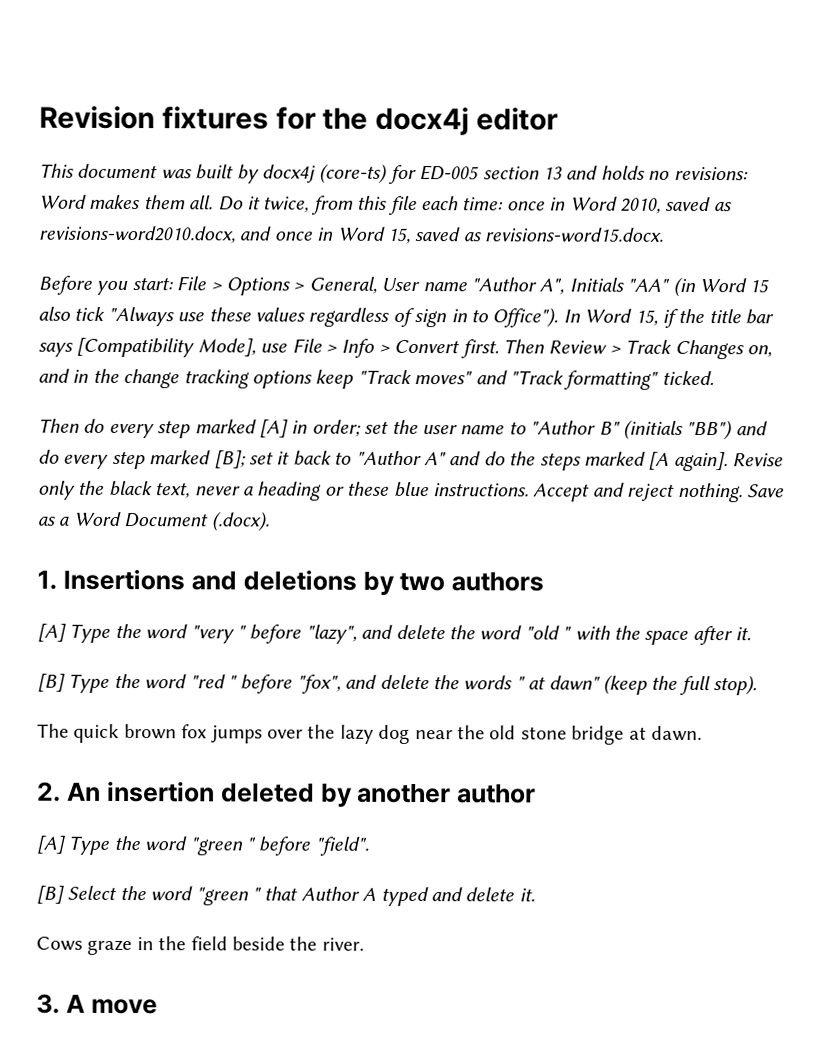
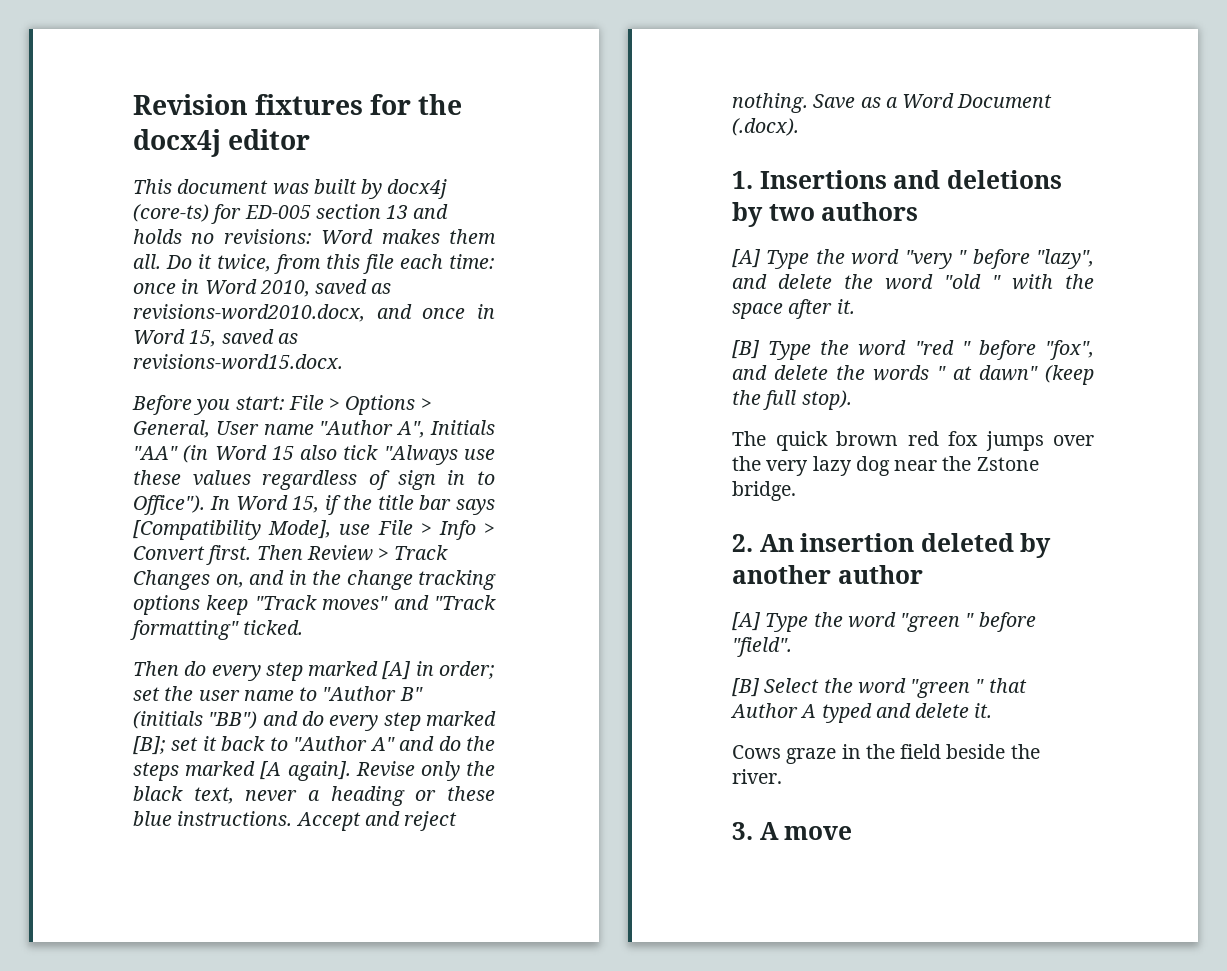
- The quick brown fox jumps over the lazy dog near the old stone bridge at dawn.
+ The quick brown red fox jumps over the very lazy dog near the Zstone bridge.

